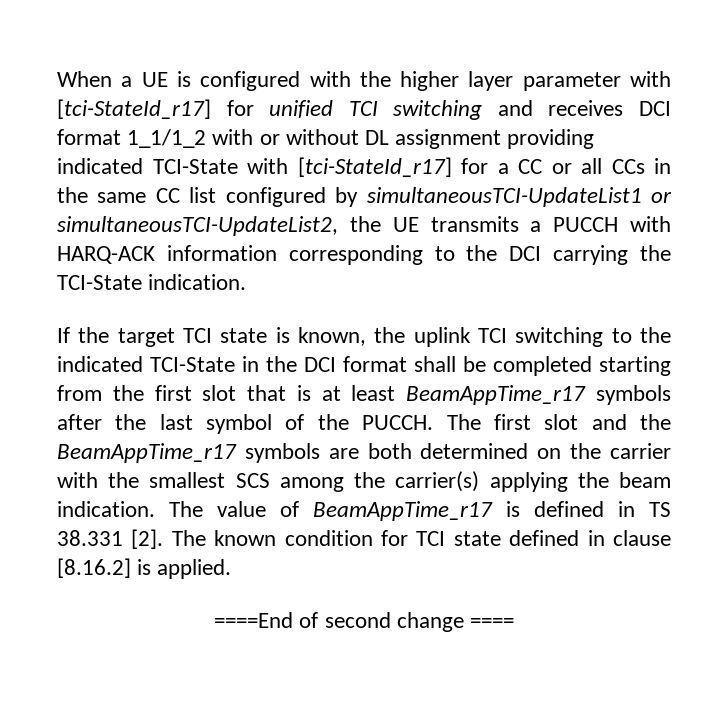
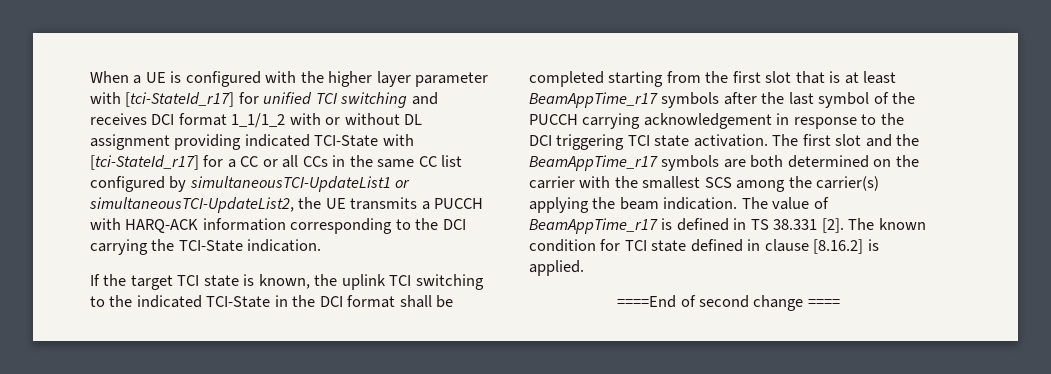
- If the target TCI state is known, the uplink TCI switching to the indicated TCI-State in the DCI format shall be completed starting from the first slot that is at least BeamAppTime_r17 symbols after the last symbol of the PUCCH.
+ If the target TCI state is known, the uplink TCI switching to the indicated TCI-State in the DCI format shall be completed starting from the first slot that is at least BeamAppTime_r17 symbols after the last symbol of the PUCCH carrying acknowledgement in response to the DCI triggering TCI state activation.

